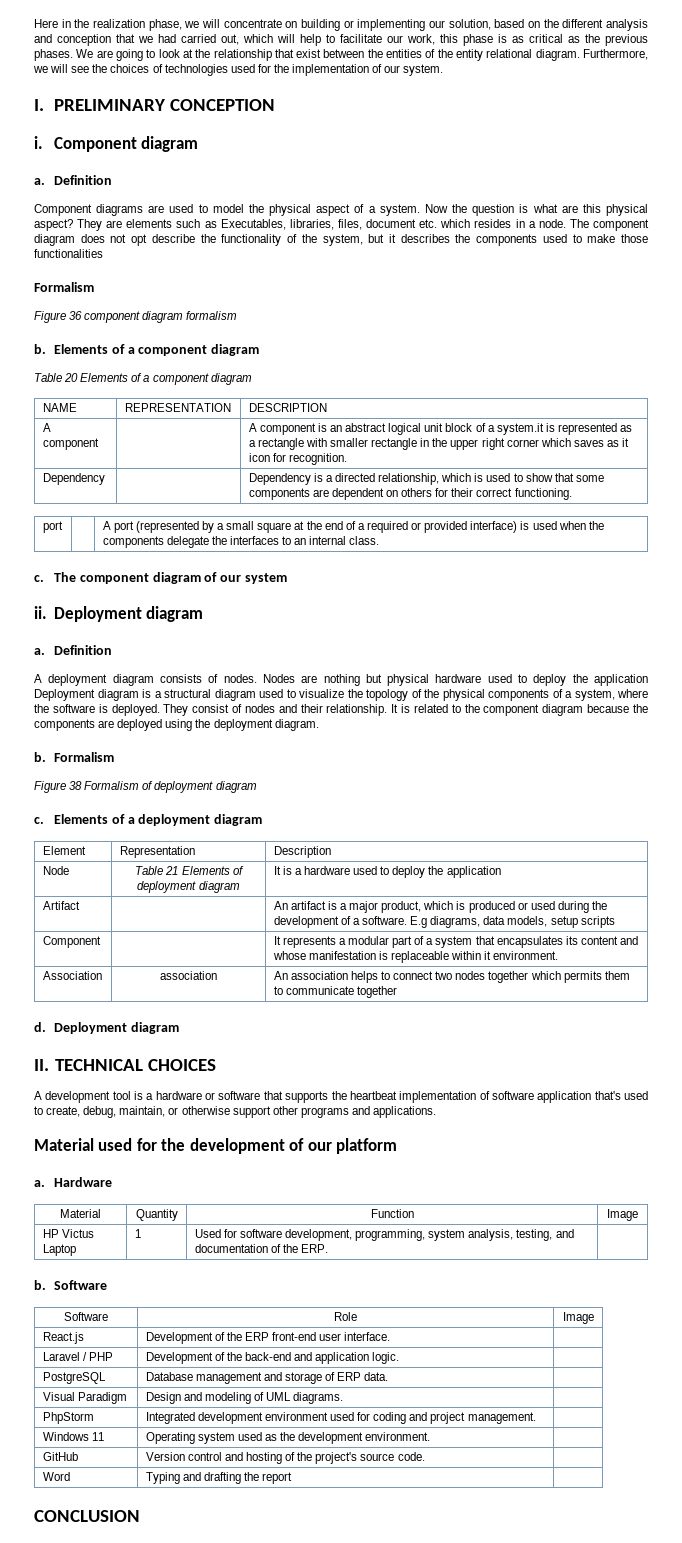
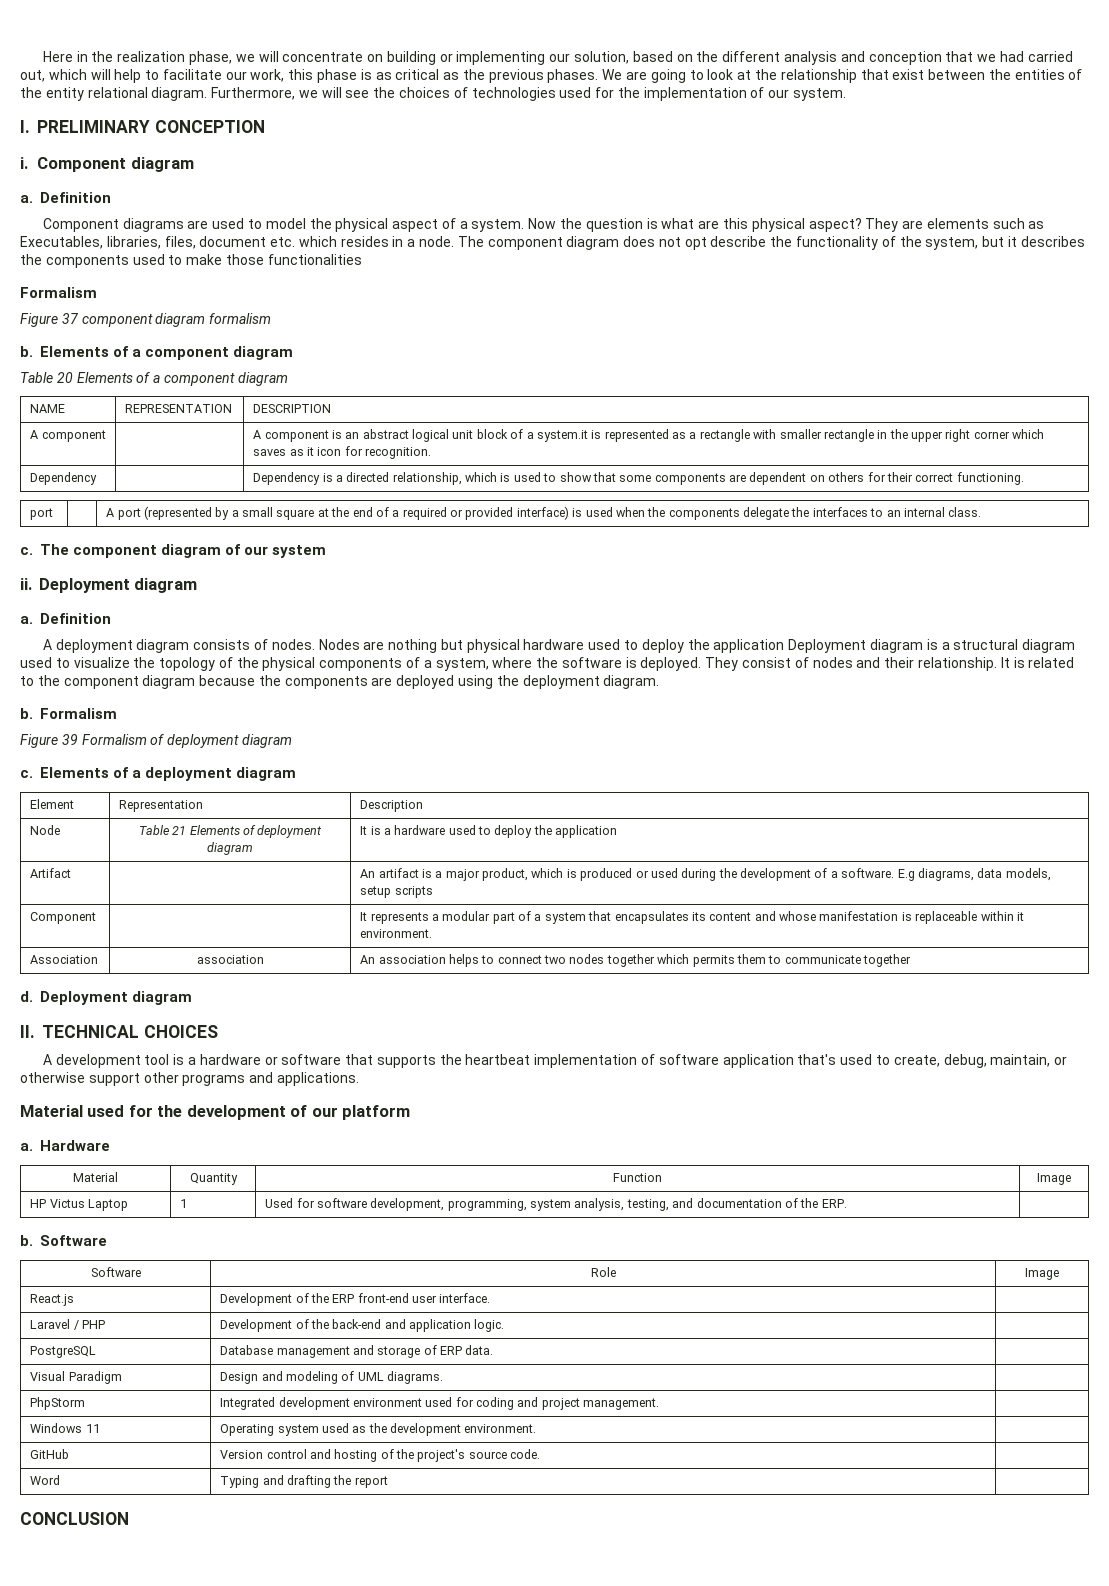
- Figure 36 component diagram formalism
+ Figure 37 component diagram formalism
- Figure 38 Formalism of deployment diagram
+ Figure 39 Formalism of deployment diagram

